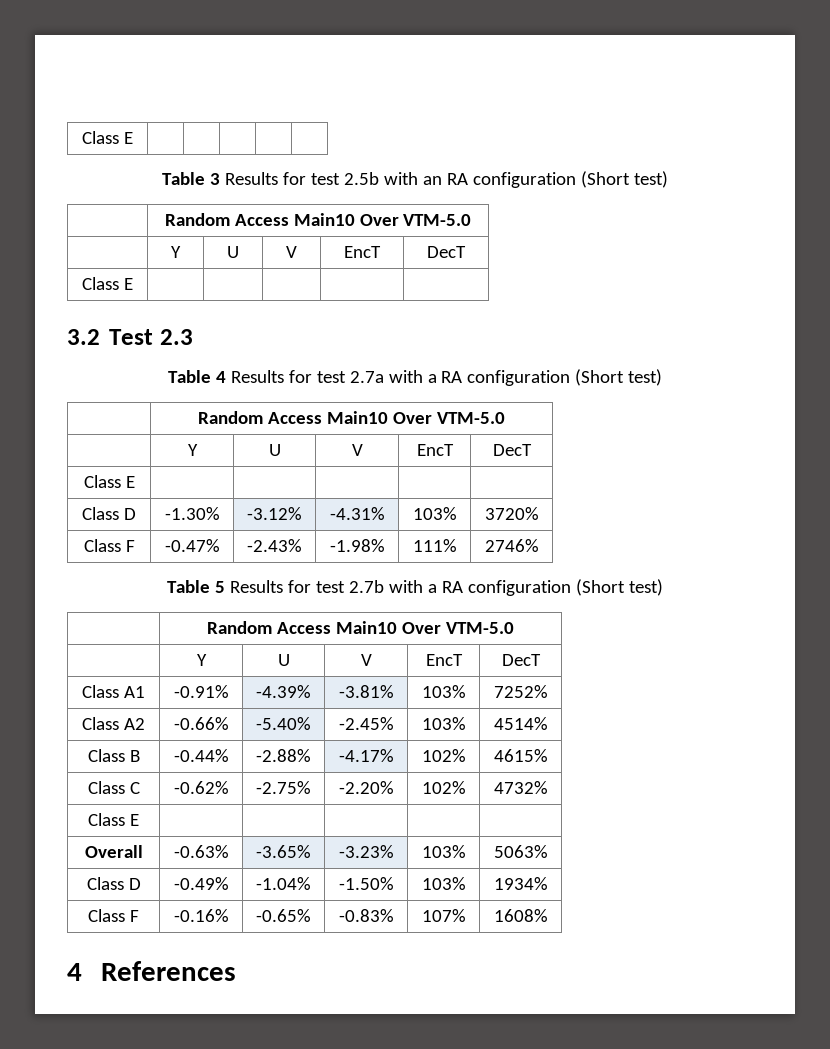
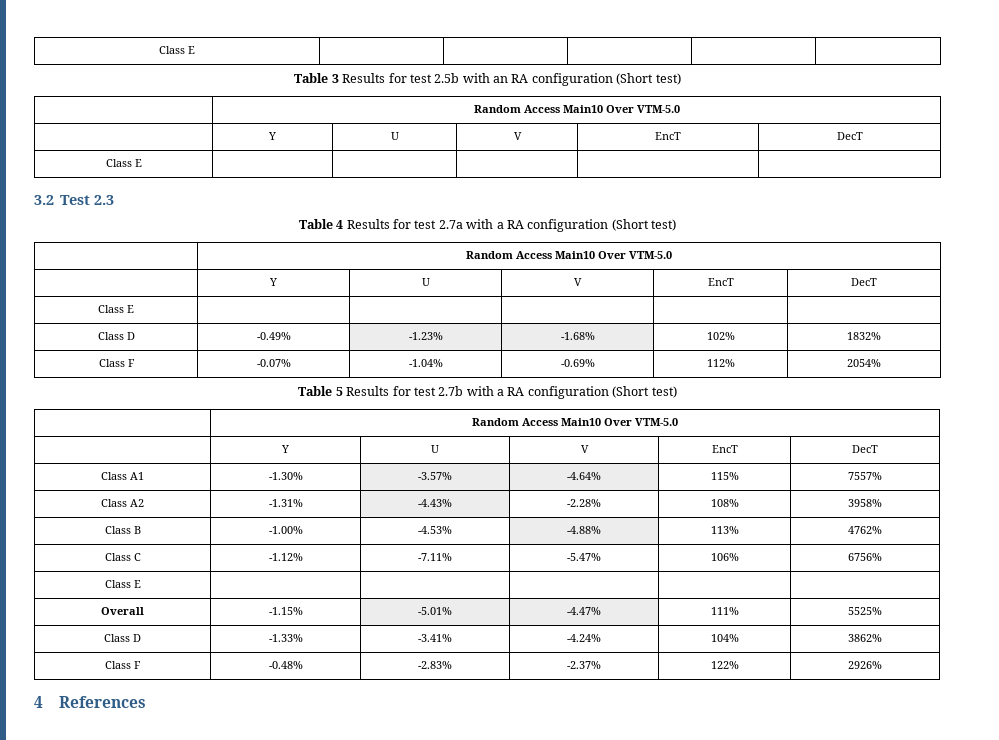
- Class D | -1.30% | -3.12% | -4.31% | 103% | 3720%
- Class F | -0.47% | -2.43% | -1.98% | 111% | 2746%
+ Class D | -0.49% | -1.23% | -1.68% | 102% | 1832%
+ Class F | -0.07% | -1.04% | -0.69% | 112% | 2054%
- Class A1 | -0.91% | -4.39% | -3.81% | 103% | 7252%
- Class A2 | -0.66% | -5.40% | -2.45% | 103% | 4514%
- Class B | -0.44% | -2.88% | -4.17% | 102% | 4615%
- Class C | -0.62% | -2.75% | -2.20% | 102% | 4732%
+ Class A1 | -1.30% | -3.57% | -4.64% | 115% | 7557%
+ Class A2 | -1.31% | -4.43% | -2.28% | 108% | 3958%
+ Class B | -1.00% | -4.53% | -4.88% | 113% | 4762%
+ Class C | -1.12% | -7.11% | -5.47% | 106% | 6756%
  Class E | | | | |
- Overall | -0.63% | -3.65% | -3.23% | 103% | 5063%
- Class D | -0.49% | -1.04% | -1.50% | 103% | 1934%
- Class F | -0.16% | -0.65% | -0.83% | 107% | 1608%
+ Overall | -1.15% | -5.01% | -4.47% | 111% | 5525%
+ Class D | -1.33% | -3.41% | -4.24% | 104% | 3862%
+ Class F | -0.48% | -2.83% | -2.37% | 122% | 2926%

